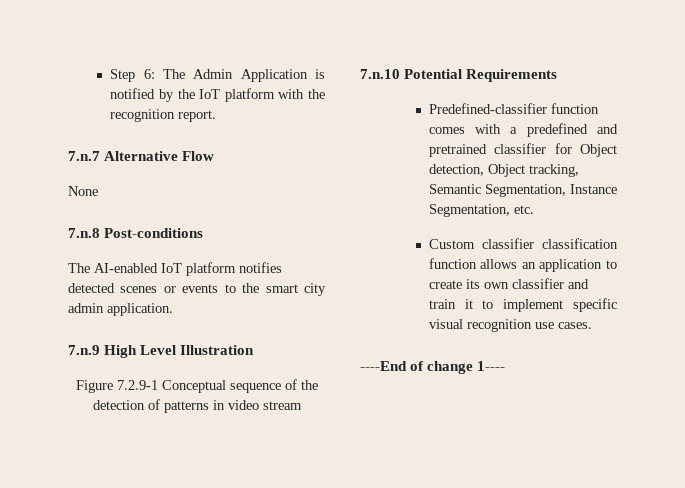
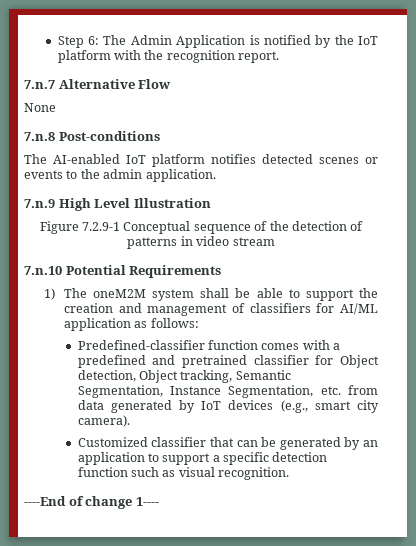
- The AI-enabled IoT platform notifies detected scenes or events to the smart city admin application.
+ The AI-enabled IoT platform notifies detected scenes or events to the admin application.
+ 1) The oneM2M system shall be able to support the creation and management of classifiers for AI/ML application as follows:
- Predefined-classifier function comes with a predefined and pretrained classifier for Object detection, Object tracking, Semantic Segmentation, Instance Segmentation, etc.
- Custom classifier classification function allows an application to create its own classifier and train it to implement specific visual recognition use cases.
+ Predefined-classifier function comes with a predefined and pretrained classifier for Object detection, Object tracking, Semantic Segmentation, Instance Segmentation, etc. from data generated by IoT devices (e.g., smart city camera).
+ Customized classifier that can be generated by an application to support a specific detection function such as visual recognition.

